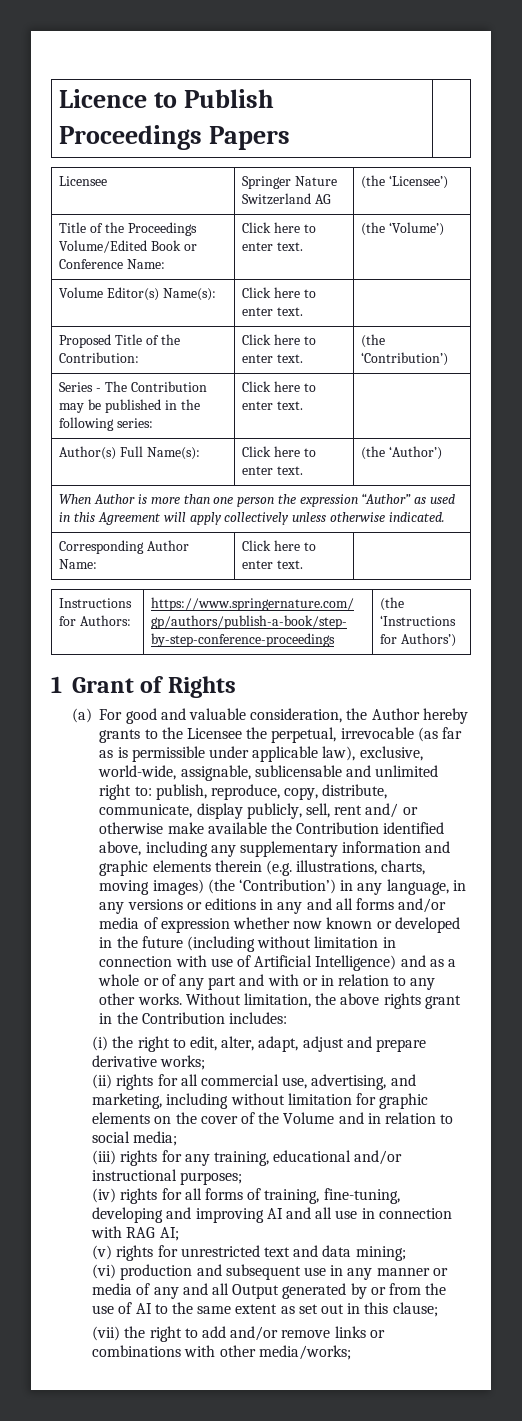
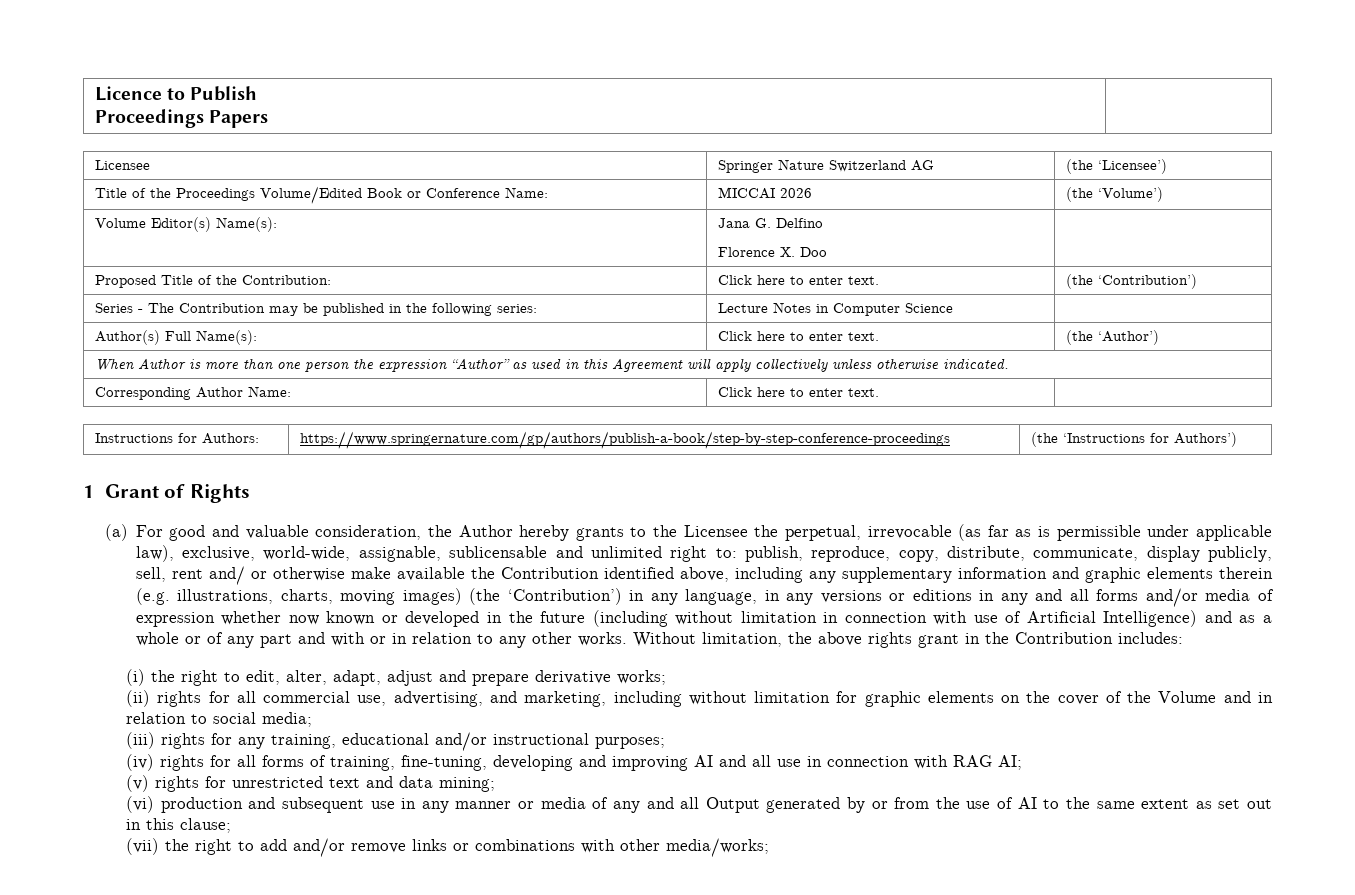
- Title of the Proceedings Volume/Edited Book or Conference Name: | Click here to enter text. | (the ‘Volume’)
+ Title of the Proceedings Volume/Edited Book or Conference Name: | MICCAI 2026 | (the ‘Volume’)
- Volume Editor(s) Name(s): | Click here to enter text. |
+ Volume Editor(s) Name(s): | Jana G. Delfino
+ Florence X. Doo |
- Series - The Contribution may be published in the following series: | Click here to enter text. |
+ Series - The Contribution may be published in the following series: | Lecture Notes in Computer Science |

